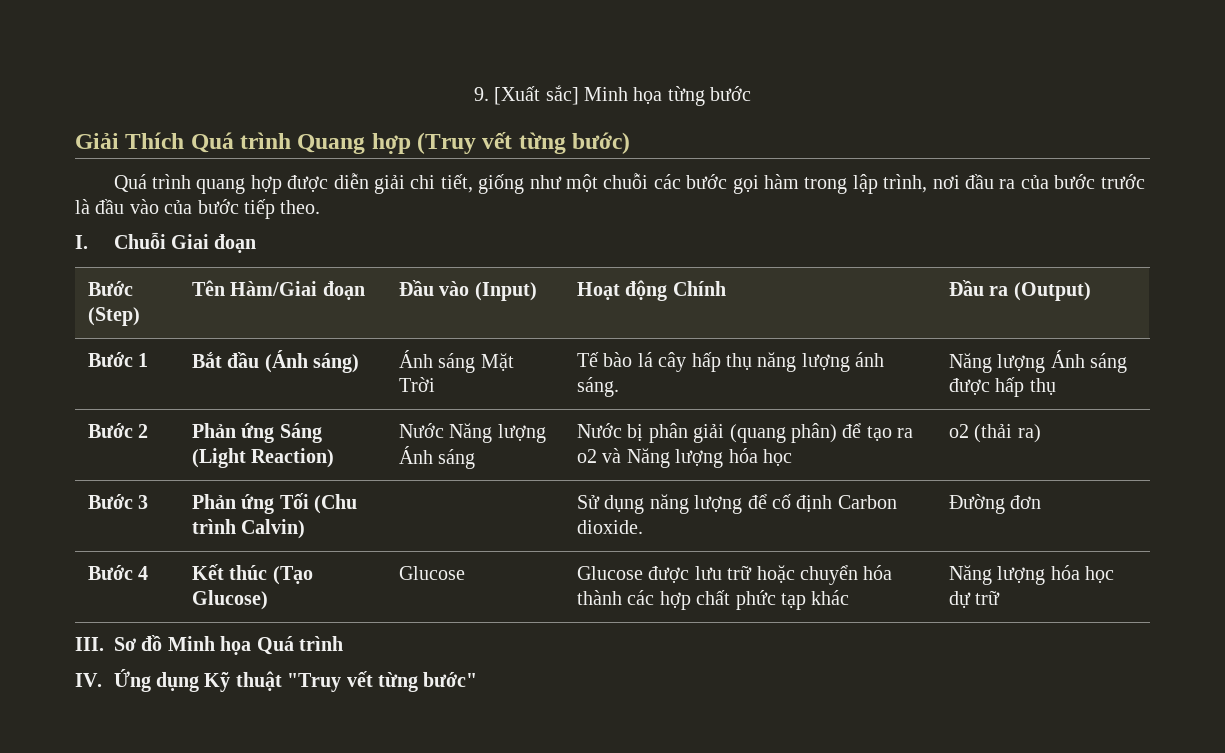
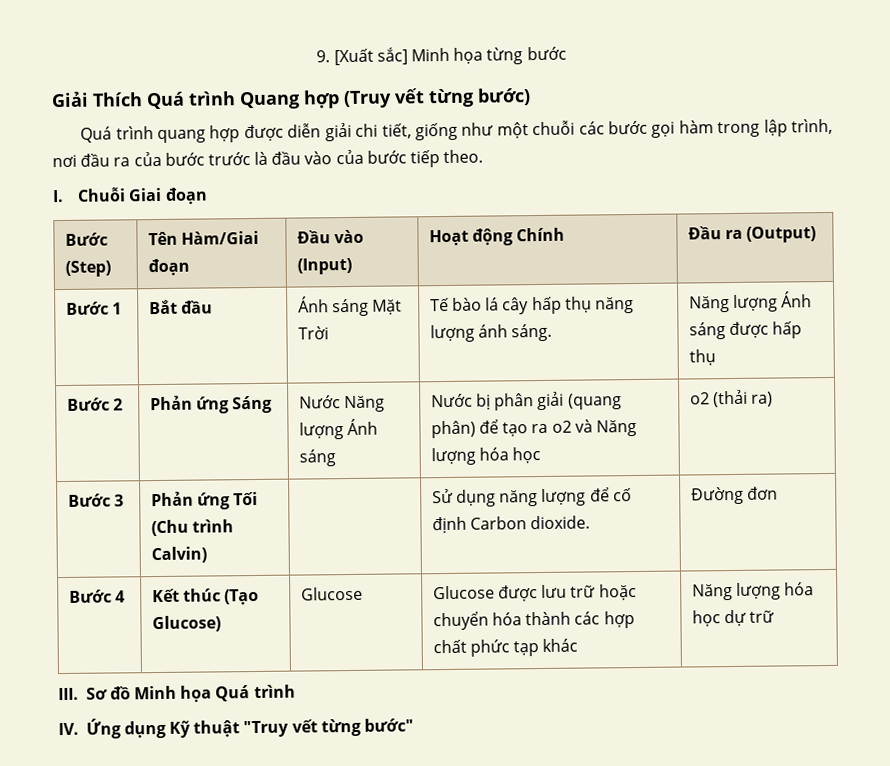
- Bước 1 | Bắt đầu (Ánh sáng) | Ánh sáng Mặt Trời | Tế bào lá cây hấp thụ năng lượng ánh sáng. | Năng lượng Ánh sáng được hấp thụ
+ Bước 1 | Bắt đầu | Ánh sáng Mặt Trời | Tế bào lá cây hấp thụ năng lượng ánh sáng. | Năng lượng Ánh sáng được hấp thụ
- Bước 2 | Phản ứng Sáng (Light Reaction) | Nước Năng lượng Ánh sáng | Nước bị phân giải (quang phân) để tạo ra o2 và Năng lượng hóa học | o2 (thải ra)
+ Bước 2 | Phản ứng Sáng | Nước Năng lượng Ánh sáng | Nước bị phân giải (quang phân) để tạo ra o2 và Năng lượng hóa học | o2 (thải ra)

